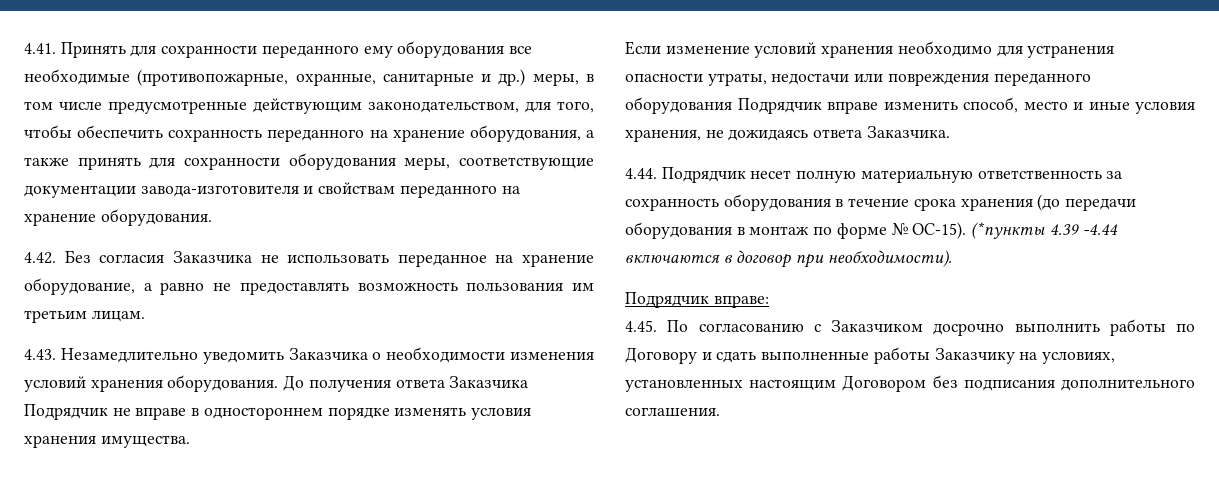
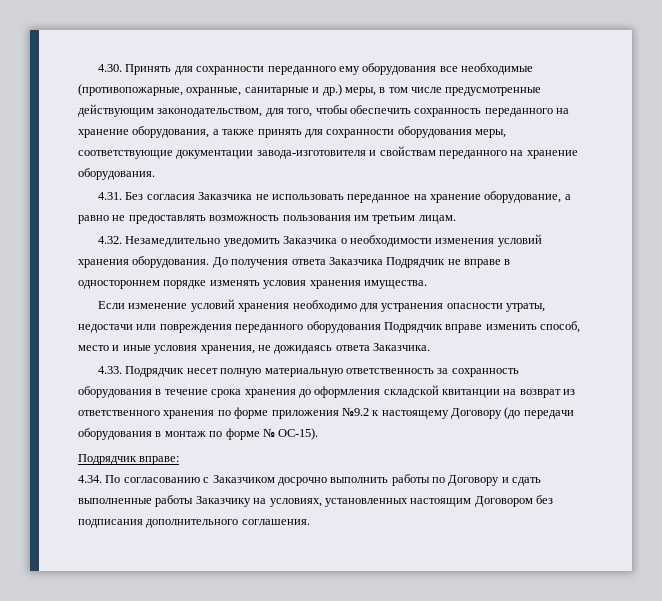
- 4.41. Принять для сохранности переданного ему оборудования все необходимые (противопожарные, охранные, санитарные и др.) меры, в том числе предусмотренные действующим законодательством, для того, чтобы обеспечить сохранность переданного на хранение оборудования, а также принять для сохранности оборудования меры, соответствующие документации завода-изготовителя и свойствам переданного на хранение оборудования.
+ 4.30. Принять для сохранности переданного ему оборудования все необходимые (противопожарные, охранные, санитарные и др.) меры, в том числе предусмотренные действующим законодательством, для того, чтобы обеспечить сохранность переданного на хранение оборудования, а также принять для сохранности оборудования меры, соответствующие документации завода-изготовителя и свойствам переданного на хранение оборудования.
- 4.42. Без согласия Заказчика не использовать переданное на хранение оборудование, а равно не предоставлять возможность пользования им третьим лицам.
+ 4.31. Без согласия Заказчика не использовать переданное на хранение оборудование, а равно не предоставлять возможность пользования им третьим лицам.
- 4.43. Незамедлительно уведомить Заказчика о необходимости изменения условий хранения оборудования.
+ 4.32. Незамедлительно уведомить Заказчика о необходимости изменения условий хранения оборудования.
- 4.44. Подрядчик несет полную материальную ответственность за сохранность оборудования в течение срока хранения (до передачи оборудования в монтаж по форме № ОС-15). (*пункты 4.39 -4.44 включаются в договор при необходимости).
+ 4.33. Подрядчик несет полную материальную ответственность за сохранность оборудования в течение срока хранения до оформления складской квитанции на возврат из ответственного хранения по форме приложения №9.2 к настоящему Договору (до передачи оборудования в монтаж по форме № ОС-15).
- 4.45. По согласованию с Заказчиком досрочно выполнить работы по Договору и сдать выполненные работы Заказчику на условиях, установленных настоящим Договором без подписания дополнительного соглашения.
+ 4.34. По согласованию с Заказчиком досрочно выполнить работы по Договору и сдать выполненные работы Заказчику на условиях, установленных настоящим Договором без подписания дополнительного соглашения.

